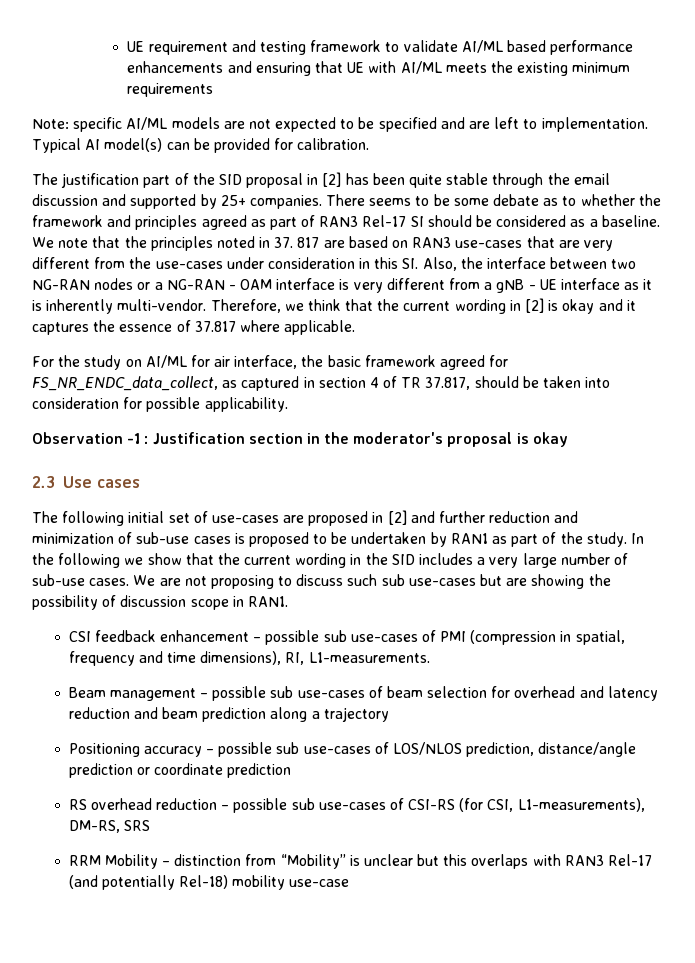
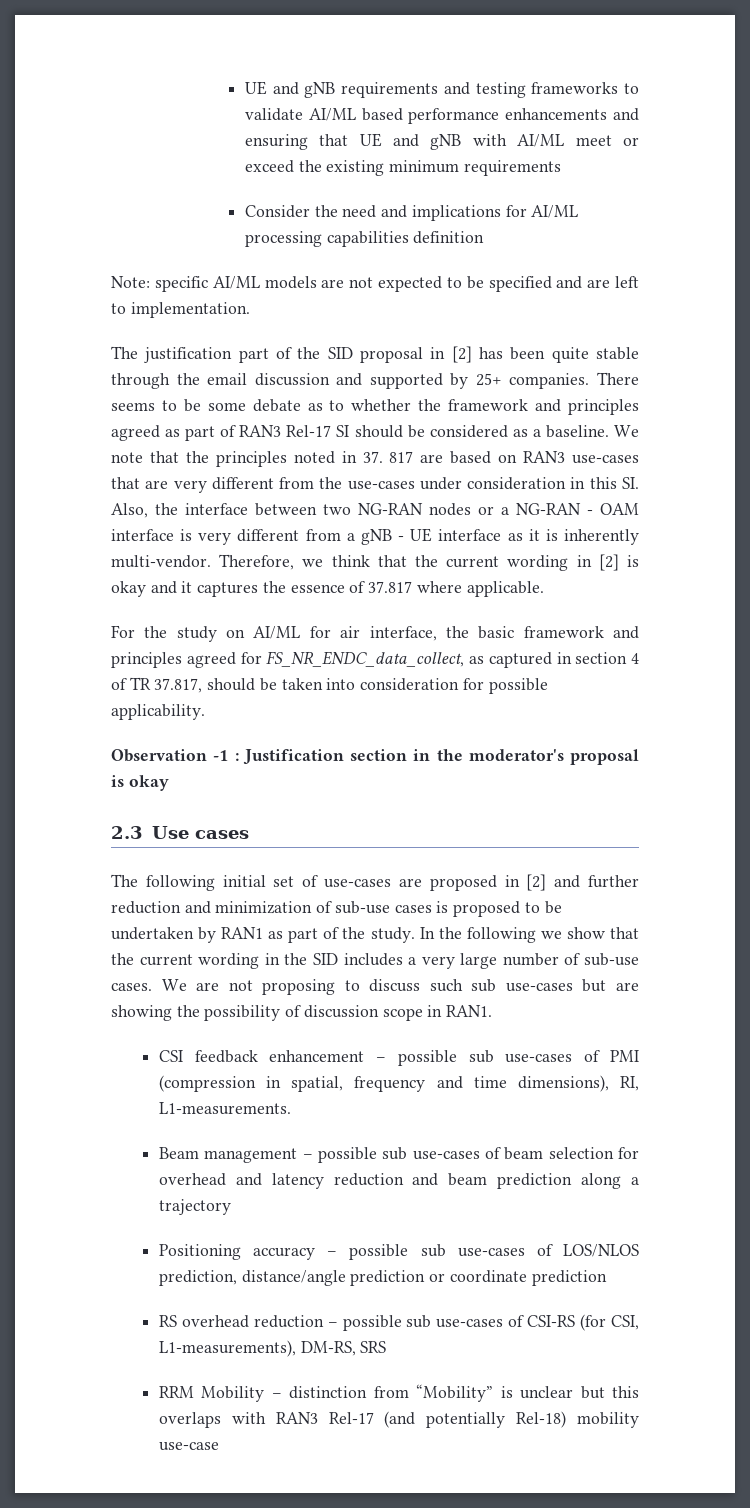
- UE requirement and testing framework to validate AI/ML based performance enhancements and ensuring that UE with AI/ML meets the existing minimum requirements
+ UE and gNB requirements and testing frameworks to validate AI/ML based performance enhancements and ensuring that UE and gNB with AI/ML meet or exceed the existing minimum requirements
+ Consider the need and implications for AI/ML processing capabilities definition
- Typical AI model(s) can be provided for calibration.
- For the study on AI/ML for air interface, the basic framework agreed for FS_NR_ENDC_data_collect, as captured in section 4 of TR 37.817, should be taken into consideration for possible applicability.
+ For the study on AI/ML for air interface, the basic framework and principles agreed for FS_NR_ENDC_data_collect, as captured in section 4 of TR 37.817, should be taken into consideration for possible applicability.

